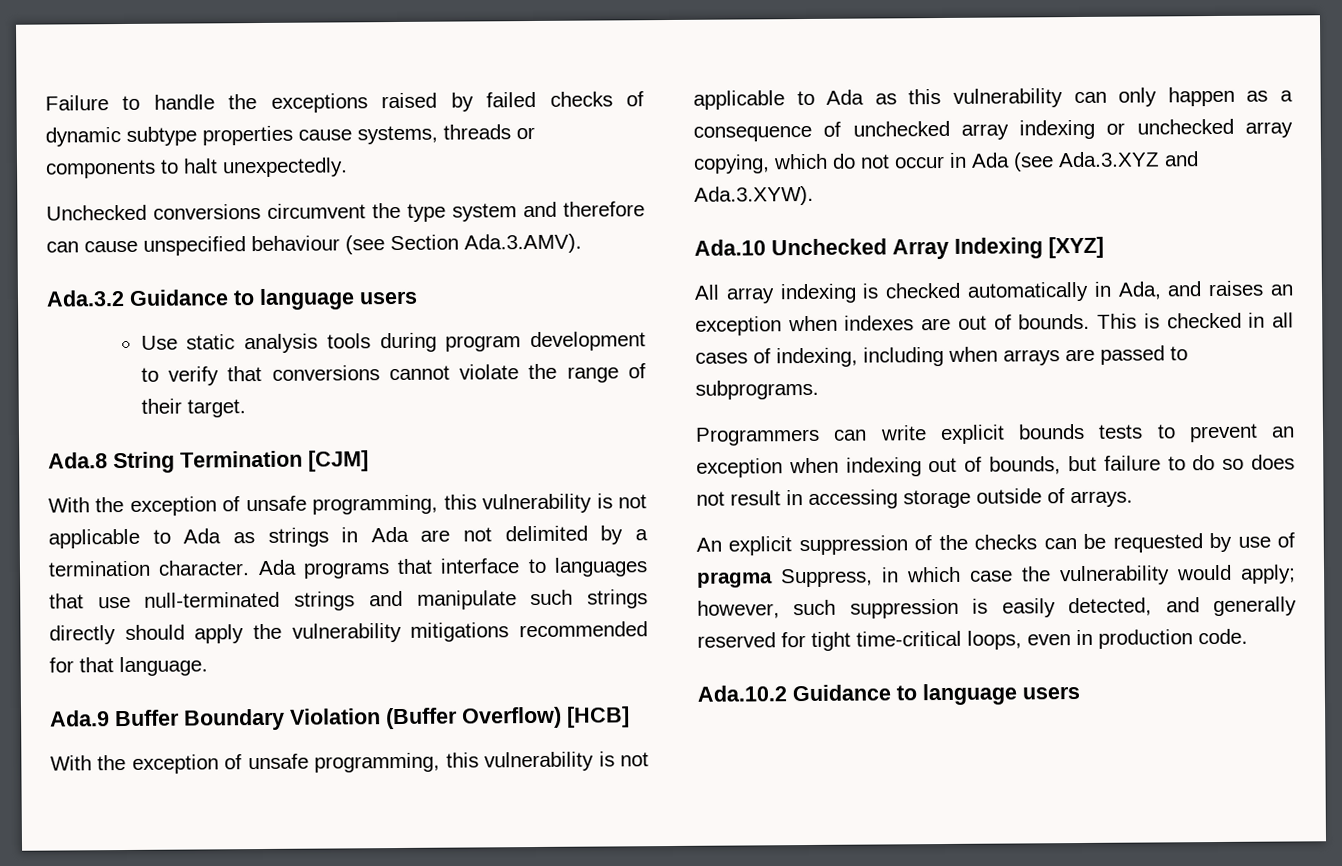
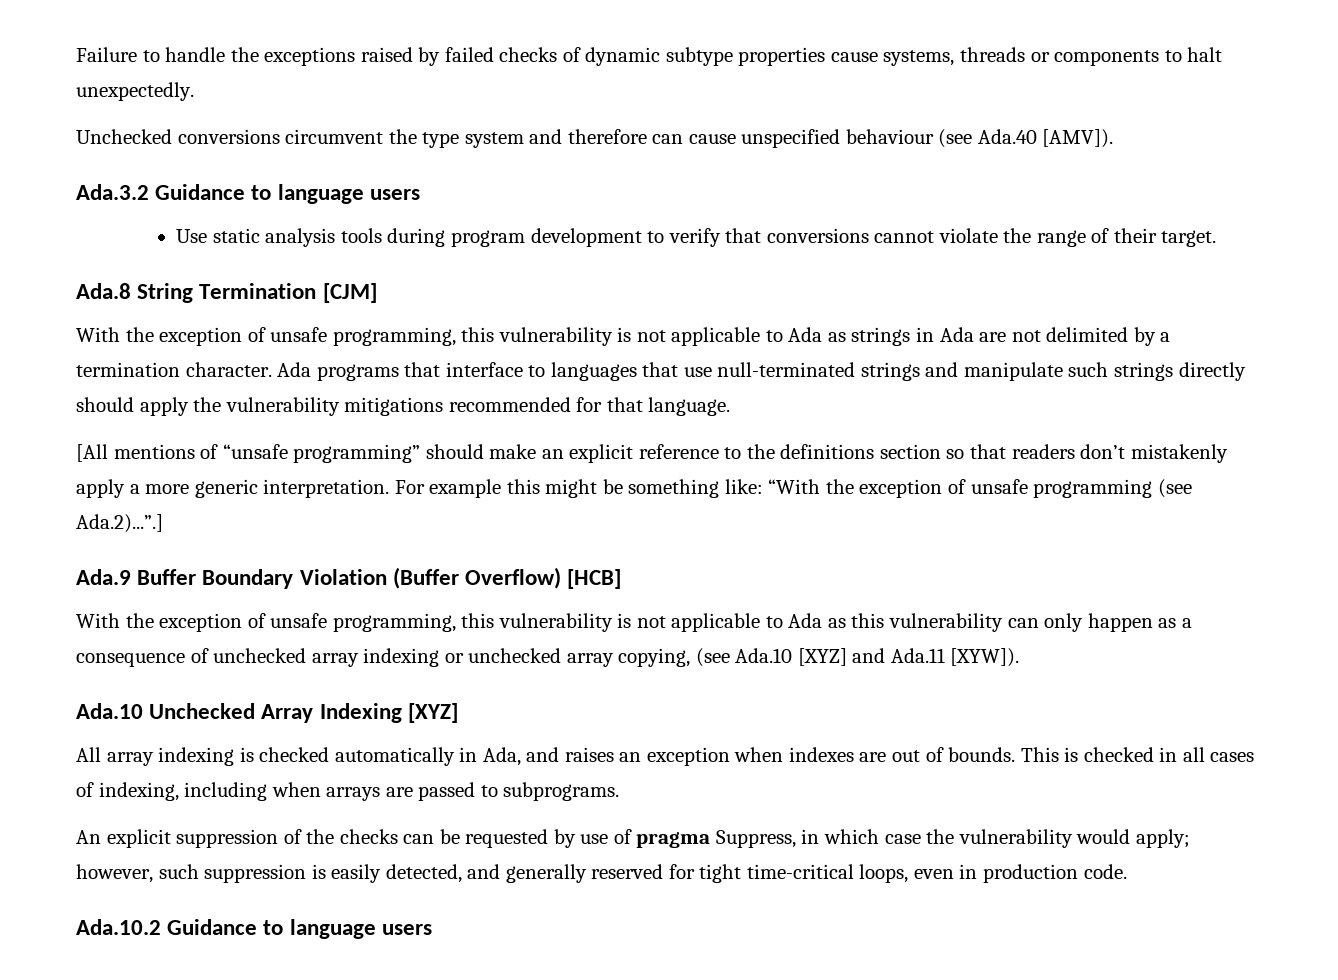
- Unchecked conversions circumvent the type system and therefore can cause unspecified behaviour (see Section Ada.3.AMV).
+ Unchecked conversions circumvent the type system and therefore can cause unspecified behaviour (see Ada.40 [AMV]).
+ [All mentions of “unsafe programming” should make an explicit reference to the definitions section so that readers don’t mistakenly apply a more generic interpretation. For example this might be something like: “With the exception of unsafe programming (see Ada.2)...”.]
- With the exception of unsafe programming, this vulnerability is not applicable to Ada as this vulnerability can only happen as a consequence of unchecked array indexing or unchecked array copying, which do not occur in Ada (see Ada.3.XYZ and Ada.3.XYW).
+ With the exception of unsafe programming, this vulnerability is not applicable to Ada as this vulnerability can only happen as a consequence of unchecked array indexing or unchecked array copying, (see Ada.10 [XYZ] and Ada.11 [XYW]).
- Programmers can write explicit bounds tests to prevent an exception when indexing out of bounds, but failure to do so does not result in accessing storage outside of arrays.

